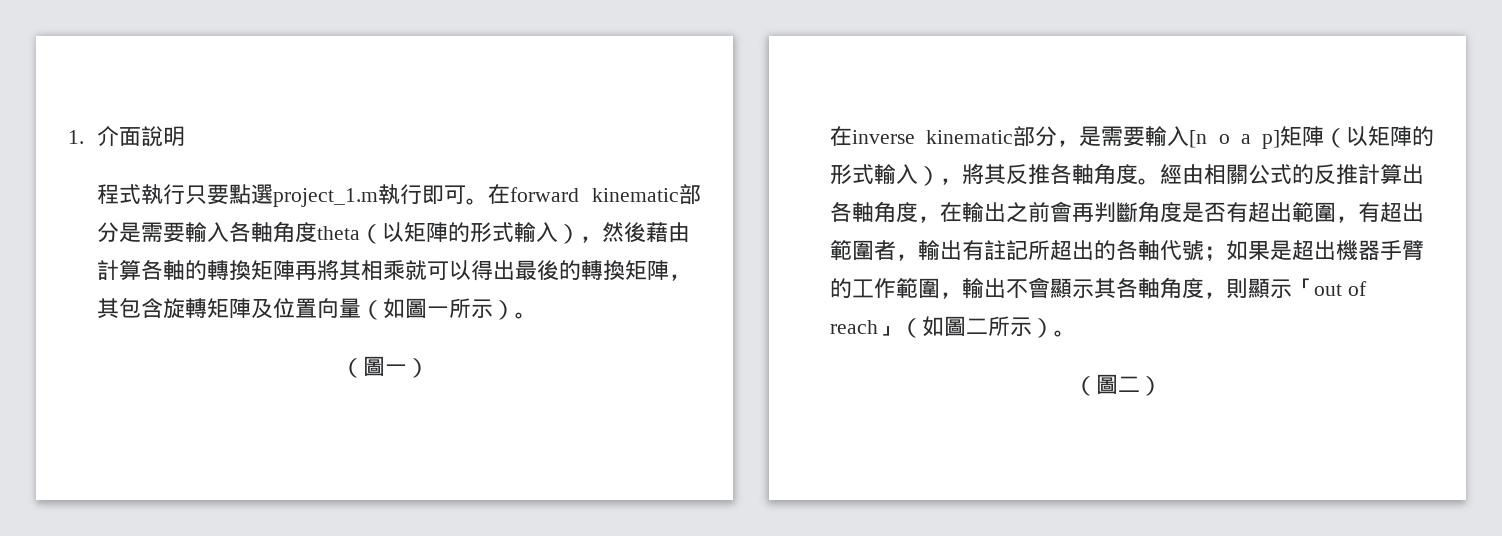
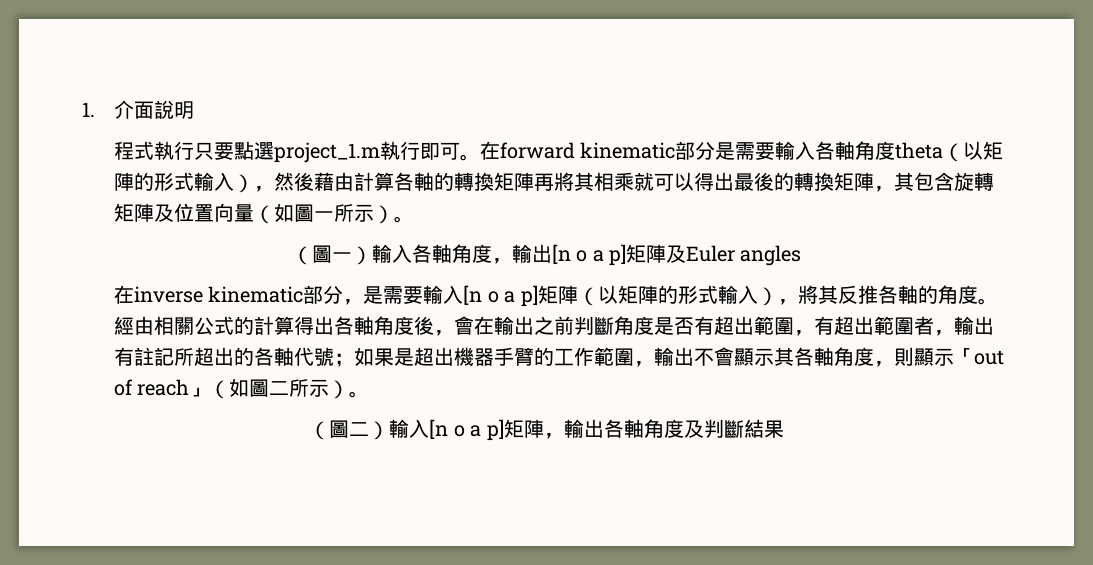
- （圖一）
+ （圖一）輸入各軸角度，輸出[n o a p]矩陣及Euler angles
- 在inverse kinematic部分，是需要輸入[n o a p]矩陣（以矩陣的形式輸入），將其反推各軸角度。
+ 在inverse kinematic部分，是需要輸入[n o a p]矩陣（以矩陣的形式輸入），將其反推各軸的角度。
- 經由相關公式的反推計算出各軸角度，在輸出之前會再判斷角度是否有超出範圍，有超出範圍者，輸出有註記所超出的各軸代號；如果是超出機器手臂的工作範圍，輸出不會顯示其各軸角度，則顯示「out of reach」（如圖二所示）。
+ 經由相關公式的計算得出各軸角度後，會在輸出之前判斷角度是否有超出範圍，有超出範圍者，輸出有註記所超出的各軸代號；如果是超出機器手臂的工作範圍，輸出不會顯示其各軸角度，則顯示「out of reach」（如圖二所示）。
- （圖二）
+ （圖二）輸入[n o a p]矩陣，輸出各軸角度及判斷結果

